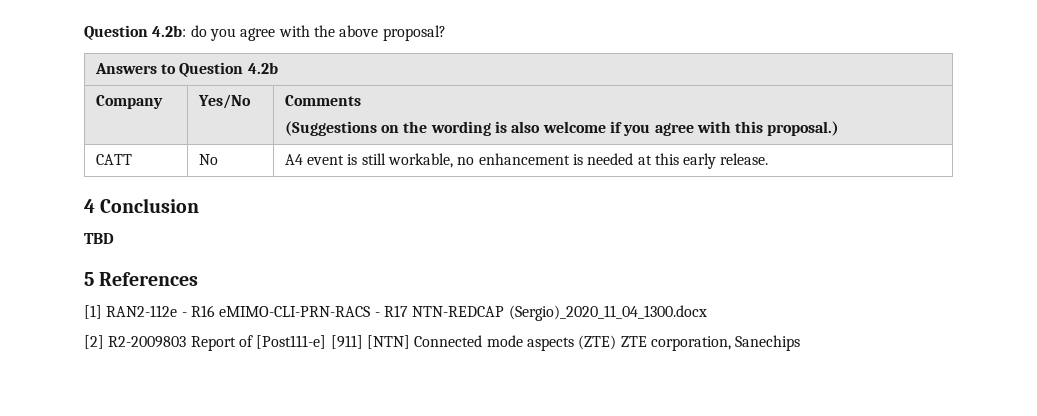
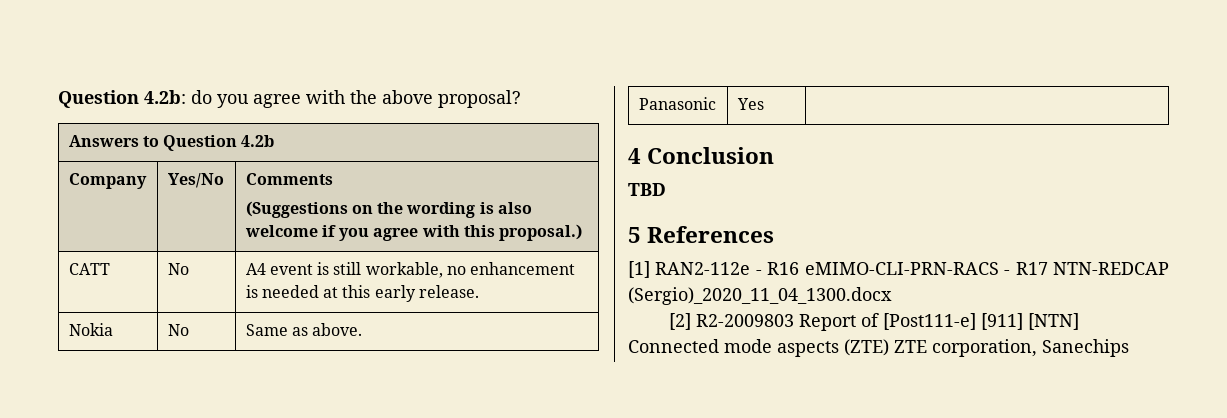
+ Nokia | No | Same as above.
+ Panasonic | Yes |

